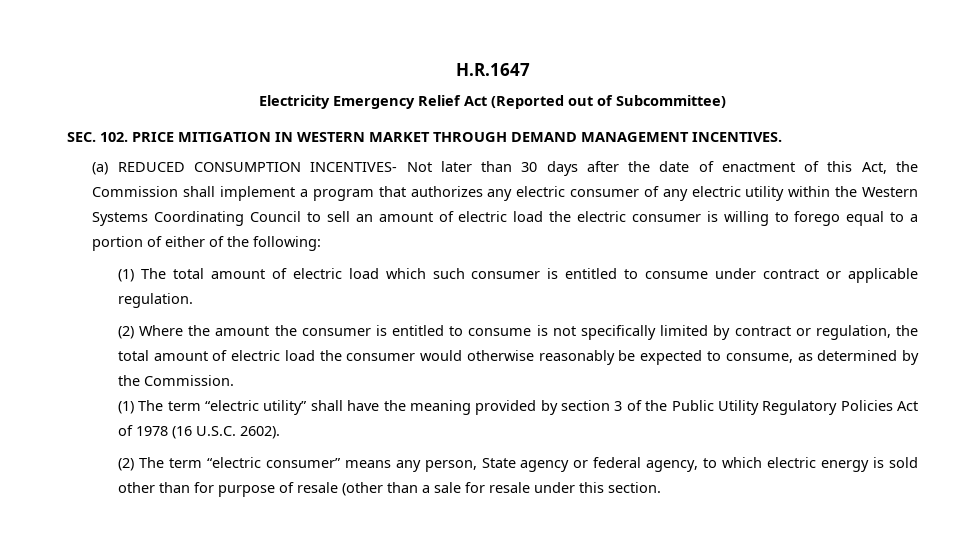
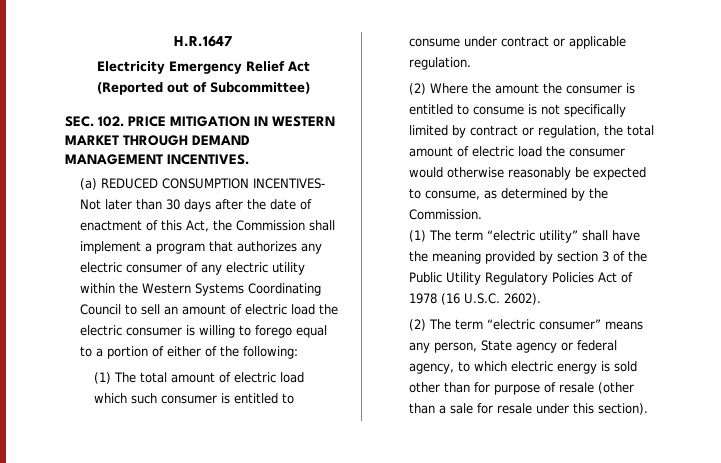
- (2) The term “electric consumer” means any person, State agency or federal agency, to which electric energy is sold other than for purpose of resale (other than a sale for resale under this section.
+ (2) The term “electric consumer” means any person, State agency or federal agency, to which electric energy is sold other than for purpose of resale (other than a sale for resale under this section).

